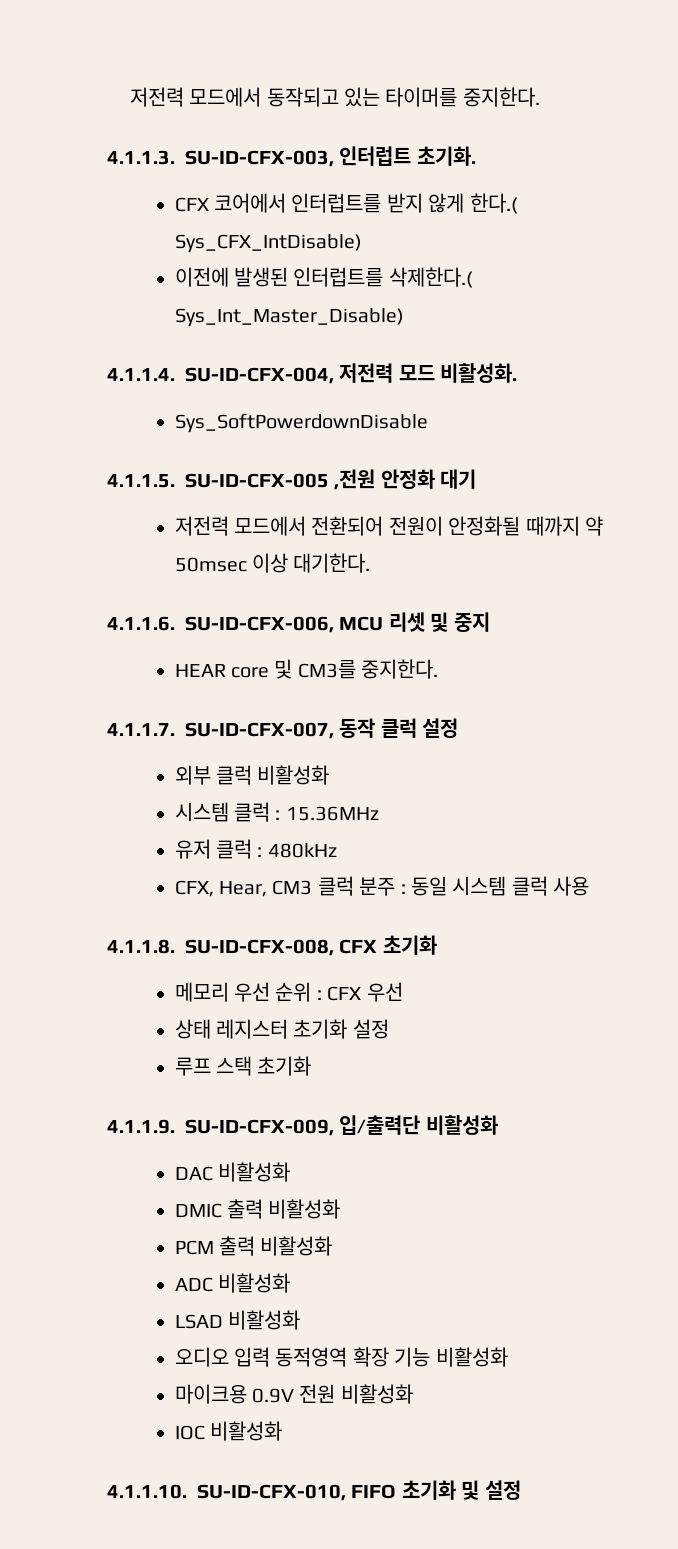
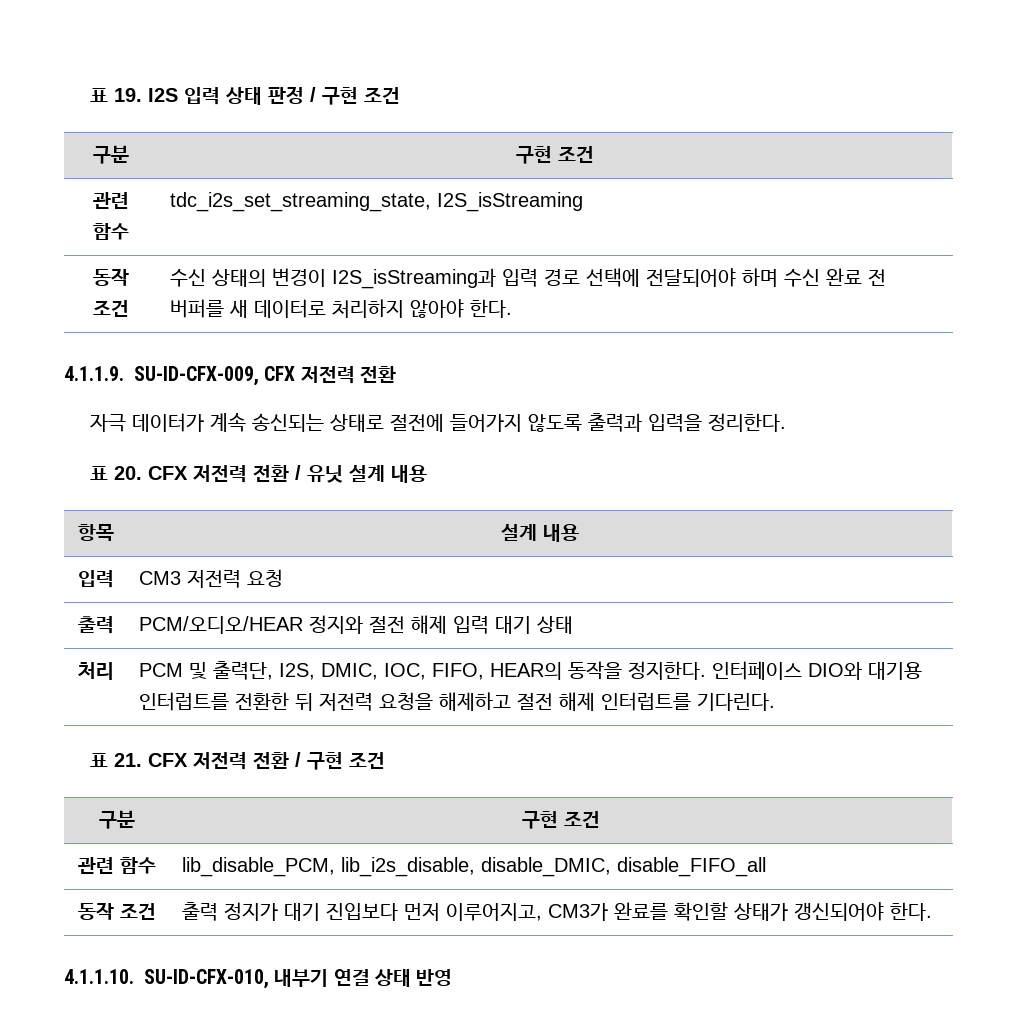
- 저전력 모드에서 동작되고 있는 타이머를 중지한다.
- 4.1.1.3. SU-ID-CFX-003, 인터럽트 초기화.
- CFX 코어에서 인터럽트를 받지 않게 한다.( Sys_CFX_IntDisable)
- 이전에 발생된 인터럽트를 삭제한다.( Sys_Int_Master_Disable)
- 4.1.1.4. SU-ID-CFX-004, 저전력 모드 비활성화.
- Sys_SoftPowerdownDisable
- 4.1.1.5. SU-ID-CFX-005 ,전원 안정화 대기
- 저전력 모드에서 전환되어 전원이 안정화될 때까지 약 50msec 이상 대기한다.
- 4.1.1.6. SU-ID-CFX-006, MCU 리셋 및 중지
- HEAR core 및 CM3를 중지한다.
- 4.1.1.7. SU-ID-CFX-007, 동작 클럭 설정
- 외부 클럭 비활성화
- 시스템 클럭 : 15.36MHz
- 유저 클럭 : 480kHz
- CFX, Hear, CM3 클럭 분주 : 동일 시스템 클럭 사용
- 4.1.1.8. SU-ID-CFX-008, CFX 초기화
- 메모리 우선 순위 : CFX 우선
- 상태 레지스터 초기화 설정
- 루프 스택 초기화
- 4.1.1.9. SU-ID-CFX-009, 입/출력단 비활성화
- DAC 비활성화
- DMIC 출력 비활성화
- PCM 출력 비활성화
- ADC 비활성화
- LSAD 비활성화
- 오디오 입력 동적영역 확장 기능 비활성화
- 마이크용 0.9V 전원 비활성화
- IOC 비활성화
- 4.1.1.10. SU-ID-CFX-010, FIFO 초기화 및 설정
+ 표 19. I2S 입력 상태 판정 / 구현 조건
+ 구분 | 구현 조건
+ 관련 함수 | tdc_i2s_set_streaming_state, I2S_isStreaming
+ 동작 조건 | 수신 상태의 변경이 I2S_isStreaming과 입력 경로 선택에 전달되어야 하며 수신 완료 전 버퍼를 새 데이터로 처리하지 않아야 한다.
+ 4.1.1.9. SU-ID-CFX-009, CFX 저전력 전환
+ 자극 데이터가 계속 송신되는 상태로 절전에 들어가지 않도록 출력과 입력을 정리한다.
+ 표 20. CFX 저전력 전환 / 유닛 설계 내용
+ 항목 | 설계 내용
+ 입력 | CM3 저전력 요청
+ 출력 | PCM/오디오/HEAR 정지와 절전 해제 입력 대기 상태
+ 처리 | PCM 및 출력단, I2S, DMIC, IOC, FIFO, HEAR의 동작을 정지한다. 인터페이스 DIO와 대기용 인터럽트를 전환한 뒤 저전력 요청을 해제하고 절전 해제 인터럽트를 기다린다.
+ 표 21. CFX 저전력 전환 / 구현 조건
+ 구분 | 구현 조건
+ 관련 함수 | lib_disable_PCM, lib_i2s_disable, disable_DMIC, disable_FIFO_all
+ 동작 조건 | 출력 정지가 대기 진입보다 먼저 이루어지고, CM3가 완료를 확인할 상태가 갱신되어야 한다.
+ 4.1.1.10. SU-ID-CFX-010, 내부기 연결 상태 반영

